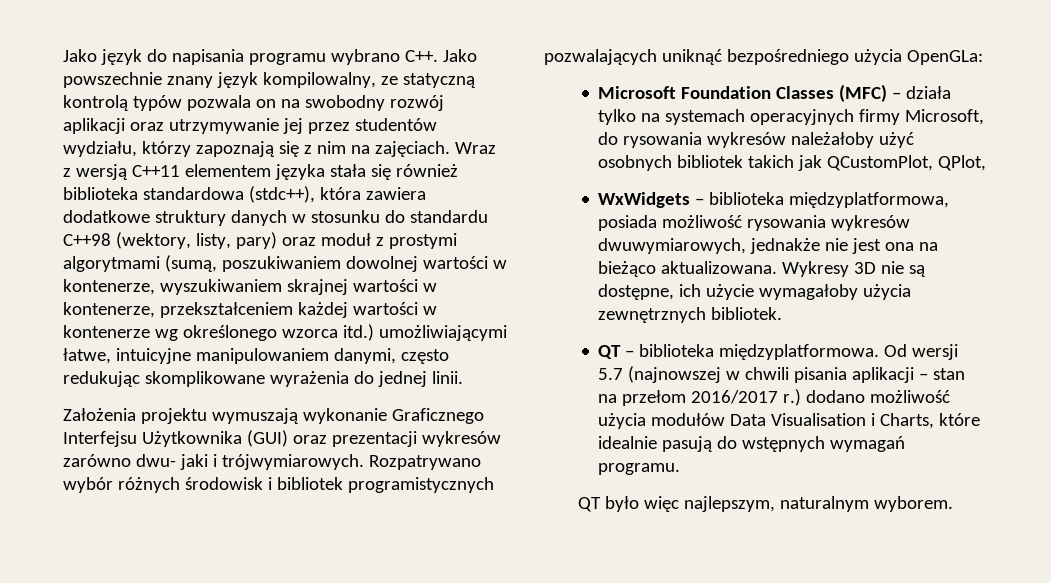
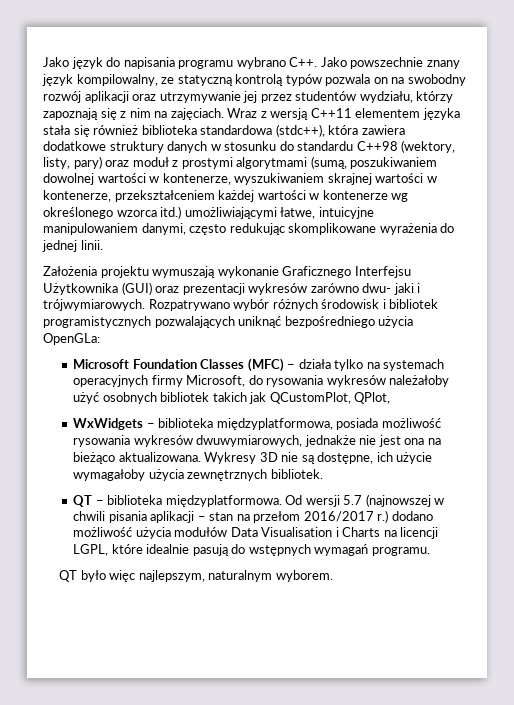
- Od wersji 5.7 (najnowszej w chwili pisania aplikacji – stan na przełom 2016/2017 r.) dodano możliwość użycia modułów Data Visualisation i Charts, które idealnie pasują do wstępnych wymagań programu.
+ Od wersji 5.7 (najnowszej w chwili pisania aplikacji – stan na przełom 2016/2017 r.) dodano możliwość użycia modułów Data Visualisation i Charts na licencji LGPL, które idealnie pasują do wstępnych wymagań programu.

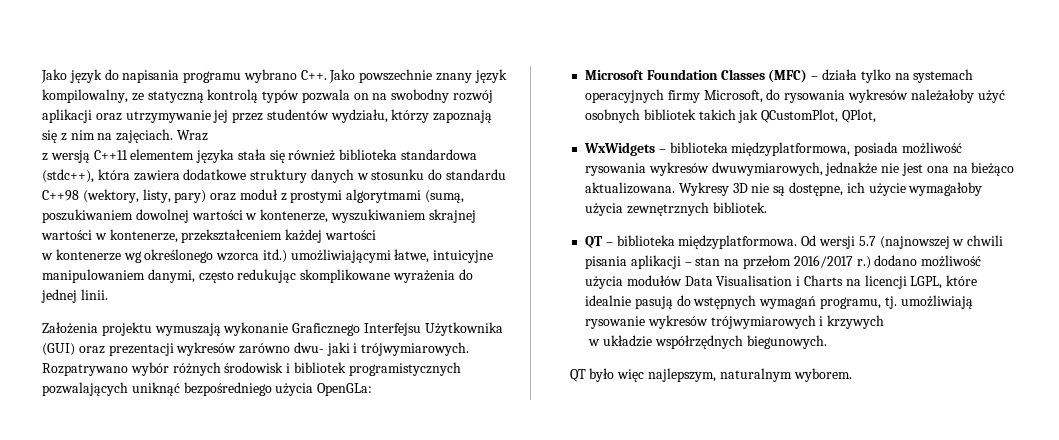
- Wraz z wersją C++11 elementem języka stała się również biblioteka standardowa (stdc++), która zawiera dodatkowe struktury danych w stosunku do standardu C++98 (wektory, listy, pary) oraz moduł z prostymi algorytmami (sumą, poszukiwaniem dowolnej wartości w kontenerze, wyszukiwaniem skrajnej wartości w kontenerze, przekształceniem każdej wartości w kontenerze wg określonego wzorca itd.) umożliwiającymi łatwe, intuicyjne manipulowaniem danymi, często redukując skomplikowane wyrażenia do jednej linii.
+ Wraz
+ z wersją C++11 elementem języka stała się również biblioteka standardowa (stdc++), która zawiera dodatkowe struktury danych w stosunku do standardu C++98 (wektory, listy, pary) oraz moduł z prostymi algorytmami (sumą, poszukiwaniem dowolnej wartości w kontenerze, wyszukiwaniem skrajnej wartości w kontenerze, przekształceniem każdej wartości
+ w kontenerze wg określonego wzorca itd.) umożliwiającymi łatwe, intuicyjne manipulowaniem danymi, często redukując skomplikowane wyrażenia do jednej linii.
- Od wersji 5.7 (najnowszej w chwili pisania aplikacji – stan na przełom 2016/2017 r.) dodano możliwość użycia modułów Data Visualisation i Charts na licencji LGPL, które idealnie pasują do wstępnych wymagań programu.
+ Od wersji 5.7 (najnowszej w chwili pisania aplikacji – stan na przełom 2016/2017 r.) dodano możliwość użycia modułów Data Visualisation i Charts na licencji LGPL, które idealnie pasują do wstępnych wymagań programu, tj. umożliwiają rysowanie wykresów trójwymiarowych i krzywych
+ w układzie współrzędnych biegunowych.

